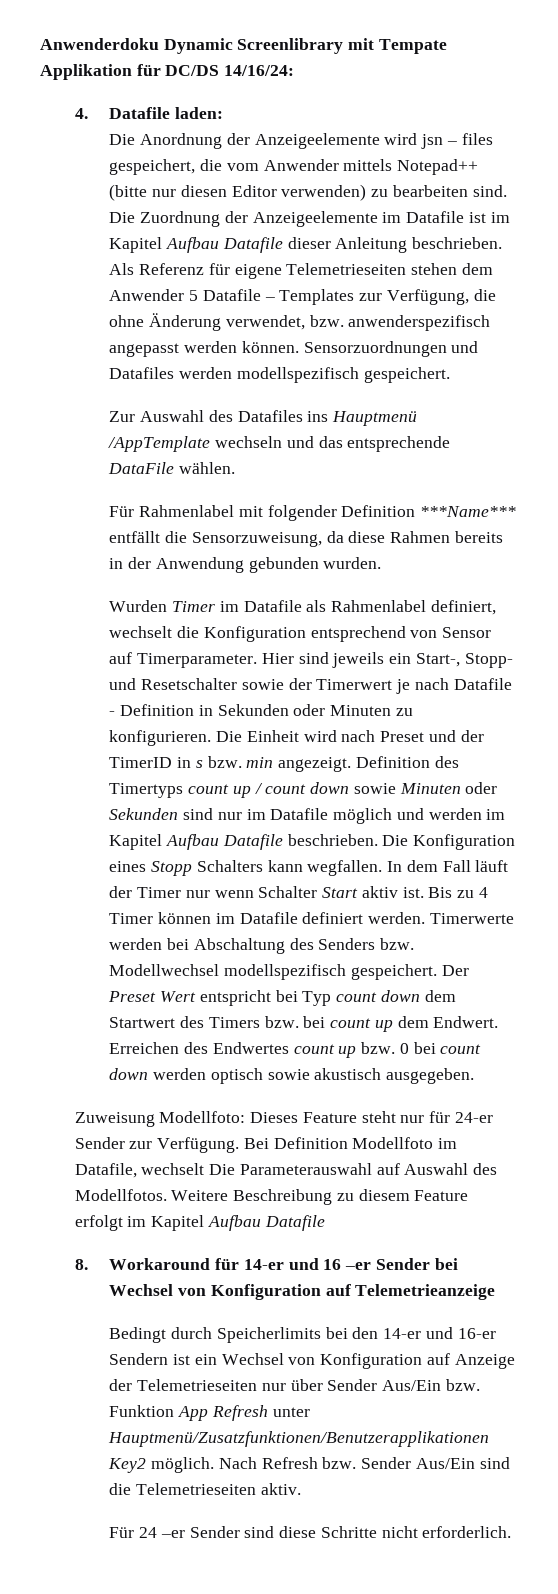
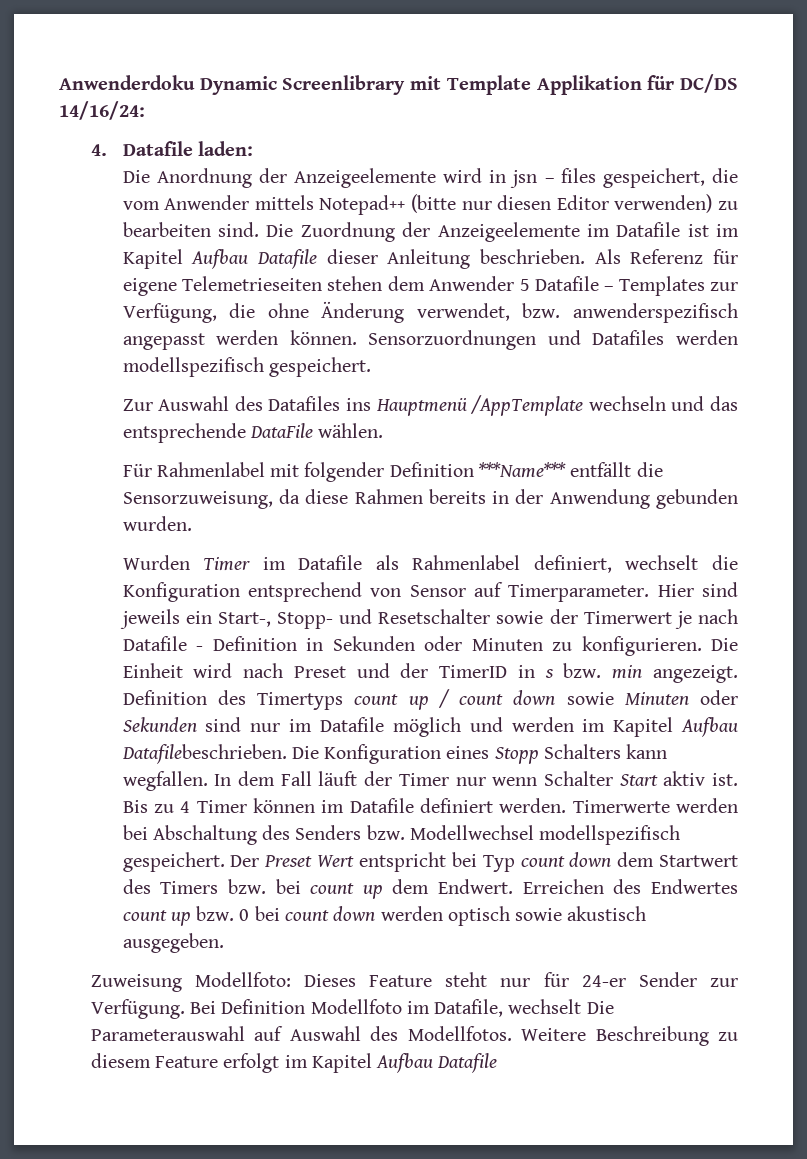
- Anwenderdoku Dynamic Screenlibrary mit Tempate Applikation für DC/DS 14/16/24:
+ Anwenderdoku Dynamic Screenlibrary mit Template Applikation für DC/DS 14/16/24:
- Die Anordnung der Anzeigeelemente wird jsn – files gespeichert, die vom Anwender mittels Notepad++ (bitte nur diesen Editor verwenden) zu bearbeiten sind.
+ Die Anordnung der Anzeigeelemente wird in jsn – files gespeichert, die vom Anwender mittels Notepad++ (bitte nur diesen Editor verwenden) zu bearbeiten sind.
- Definition des Timertyps count up / count down sowie Minuten oder Sekunden sind nur im Datafile möglich und werden im Kapitel Aufbau Datafile beschrieben.
+ Definition des Timertyps count up / count down sowie Minuten oder Sekunden sind nur im Datafile möglich und werden im Kapitel Aufbau Datafilebeschrieben.
- 8. Workaround für 14-er und 16 –er Sender bei Wechsel von Konfiguration auf Telemetrieanzeige
- Bedingt durch Speicherlimits bei den 14-er und 16-er Sendern ist ein Wechsel von Konfiguration auf Anzeige der Telemetrieseiten nur über Sender Aus/Ein bzw. Funktion App Refresh unter Hauptmenü/Zusatzfunktionen/Benutzerapplikationen Key2 möglich. Nach Refresh bzw. Sender Aus/Ein sind die Telemetrieseiten aktiv.
- Für 24 –er Sender sind diese Schritte nicht erforderlich.

